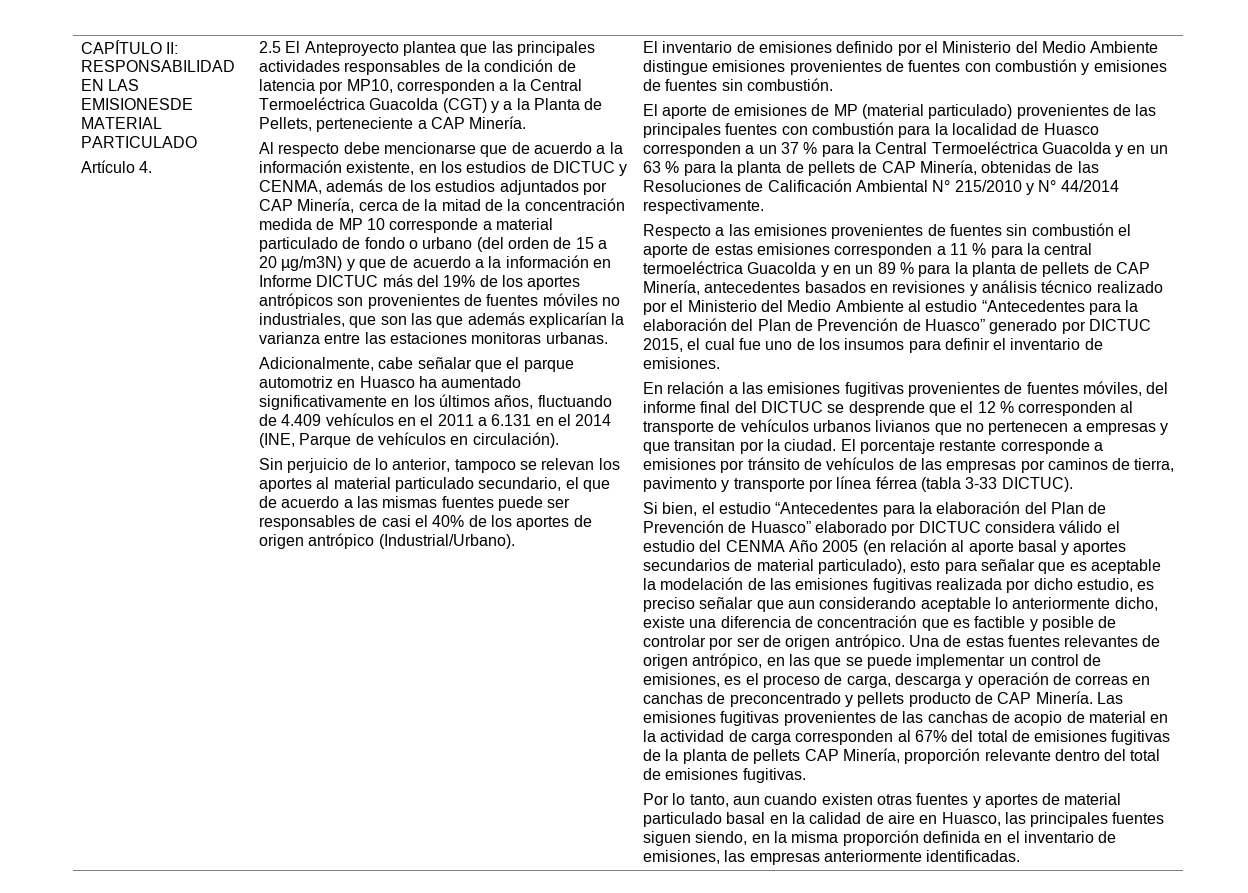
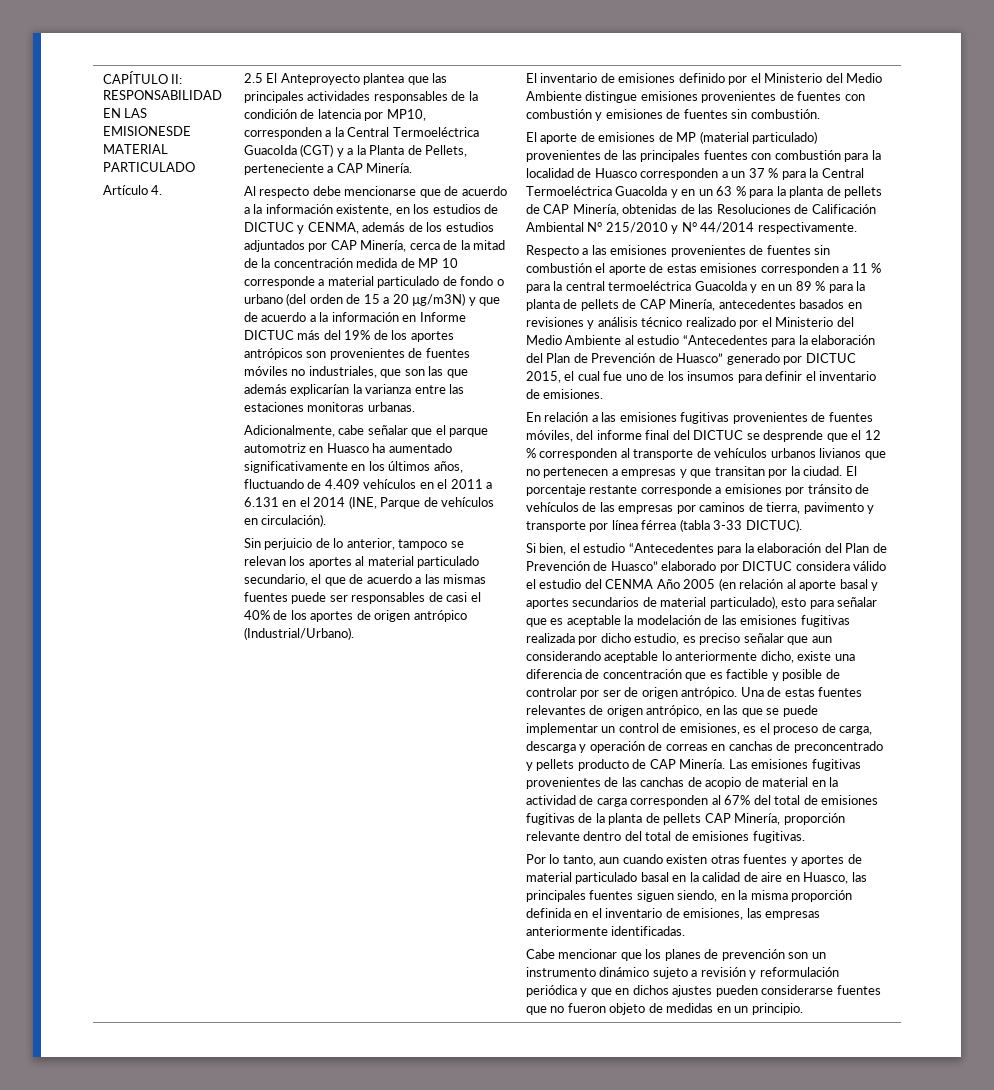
+ Cabe mencionar que los planes de prevención son un instrumento dinámico sujeto a revisión y reformulación periódica y que en dichos ajustes pueden considerarse fuentes que no fueron objeto de medidas en un principio.

